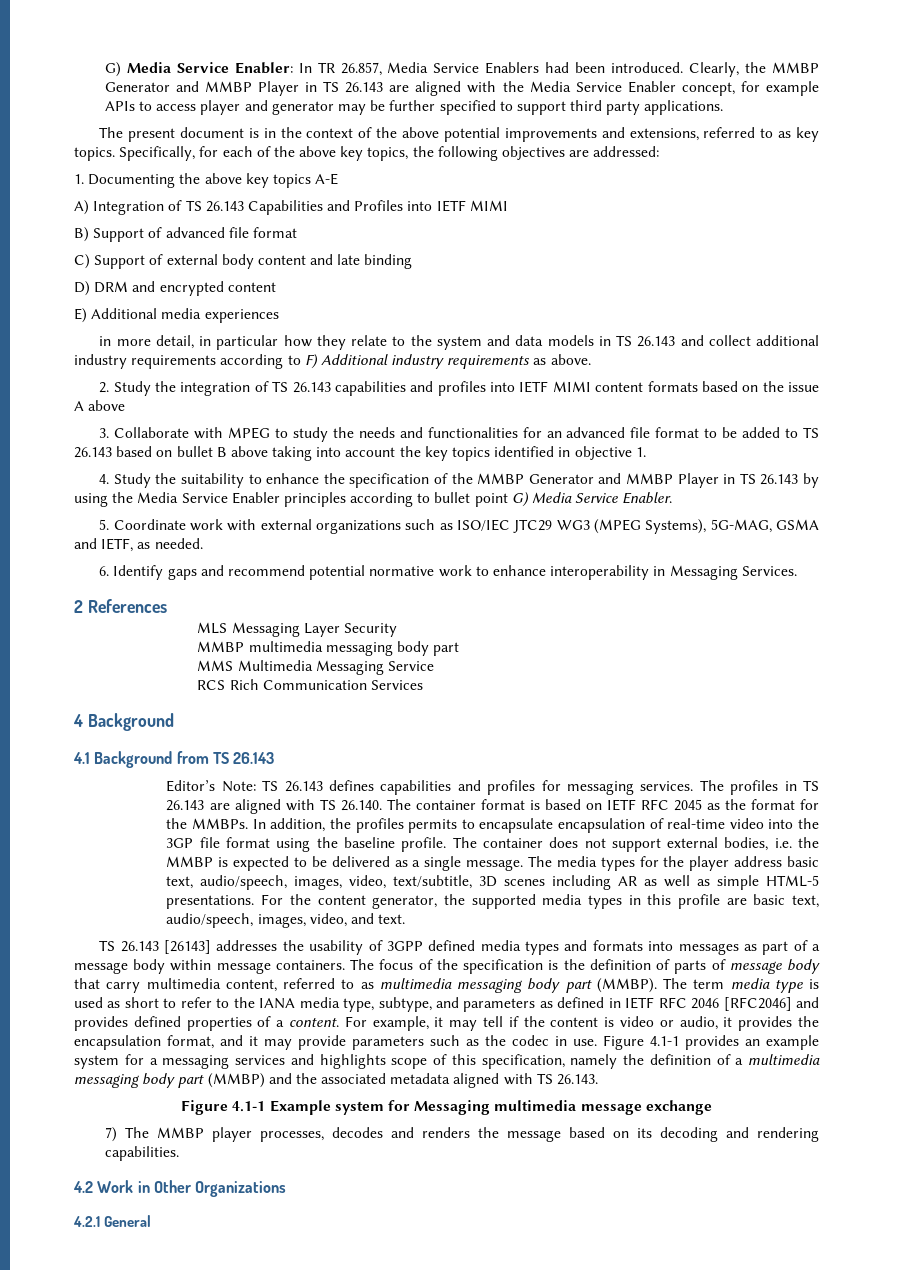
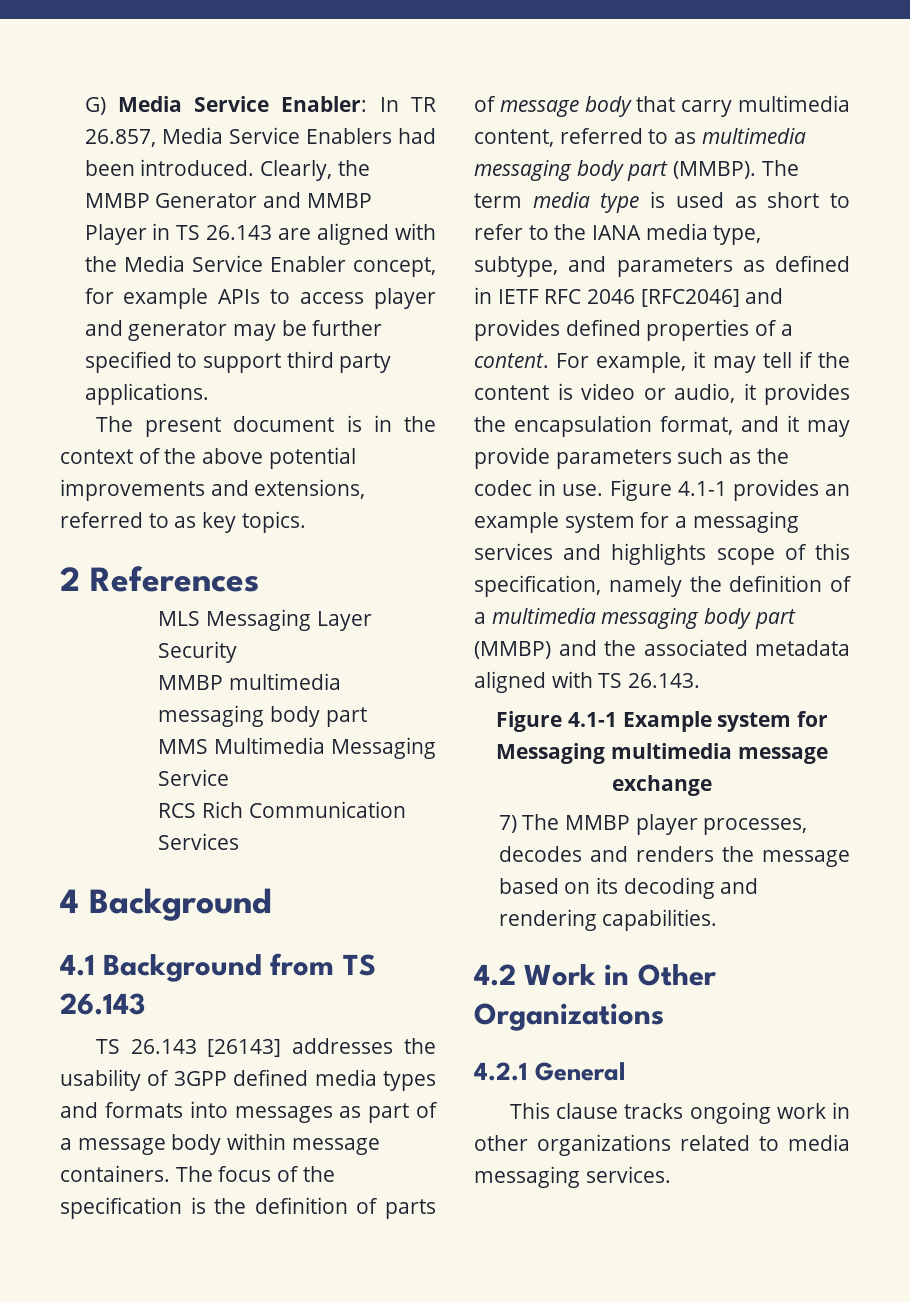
- Specifically, for each of the above key topics, the following objectives are addressed:
- 1. Documenting the above key topics A-E
- A) Integration of TS 26.143 Capabilities and Profiles into IETF MIMI
- B) Support of advanced file format
- C) Support of external body content and late binding
- D) DRM and encrypted content
- E) Additional media experiences
- in more detail, in particular how they relate to the system and data models in TS 26.143 and collect additional industry requirements according to F) Additional industry requirements as above.
- 2. Study the integration of TS 26.143 capabilities and profiles into IETF MIMI content formats based on the issue A above
- 3. Collaborate with MPEG to study the needs and functionalities for an advanced file format to be added to TS 26.143 based on bullet B above taking into account the key topics identified in objective 1.
- 4. Study the suitability to enhance the specification of the MMBP Generator and MMBP Player in TS 26.143 by using the Media Service Enabler principles according to bullet point G) Media Service Enabler.
- 5. Coordinate work with external organizations such as ISO/IEC JTC29 WG3 (MPEG Systems), 5G-MAG, GSMA and IETF, as needed.
- 6. Identify gaps and recommend potential normative work to enhance interoperability in Messaging Services.
- Editor’s Note: TS 26.143 defines capabilities and profiles for messaging services. The profiles in TS 26.143 are aligned with TS 26.140. The container format is based on IETF RFC 2045 as the format for the MMBPs. In addition, the profiles permits to encapsulate encapsulation of real-time video into the 3GP file format using the baseline profile. The container does not support external bodies, i.e. the MMBP is expected to be delivered as a single message. The media types for the player address basic text, audio/speech, images, video, text/subtitle, 3D scenes including AR as well as simple HTML-5 presentations. For the content generator, the supported media types in this profile are basic text, audio/speech, images, video, and text.
+ This clause tracks ongoing work in other organizations related to media messaging services.

